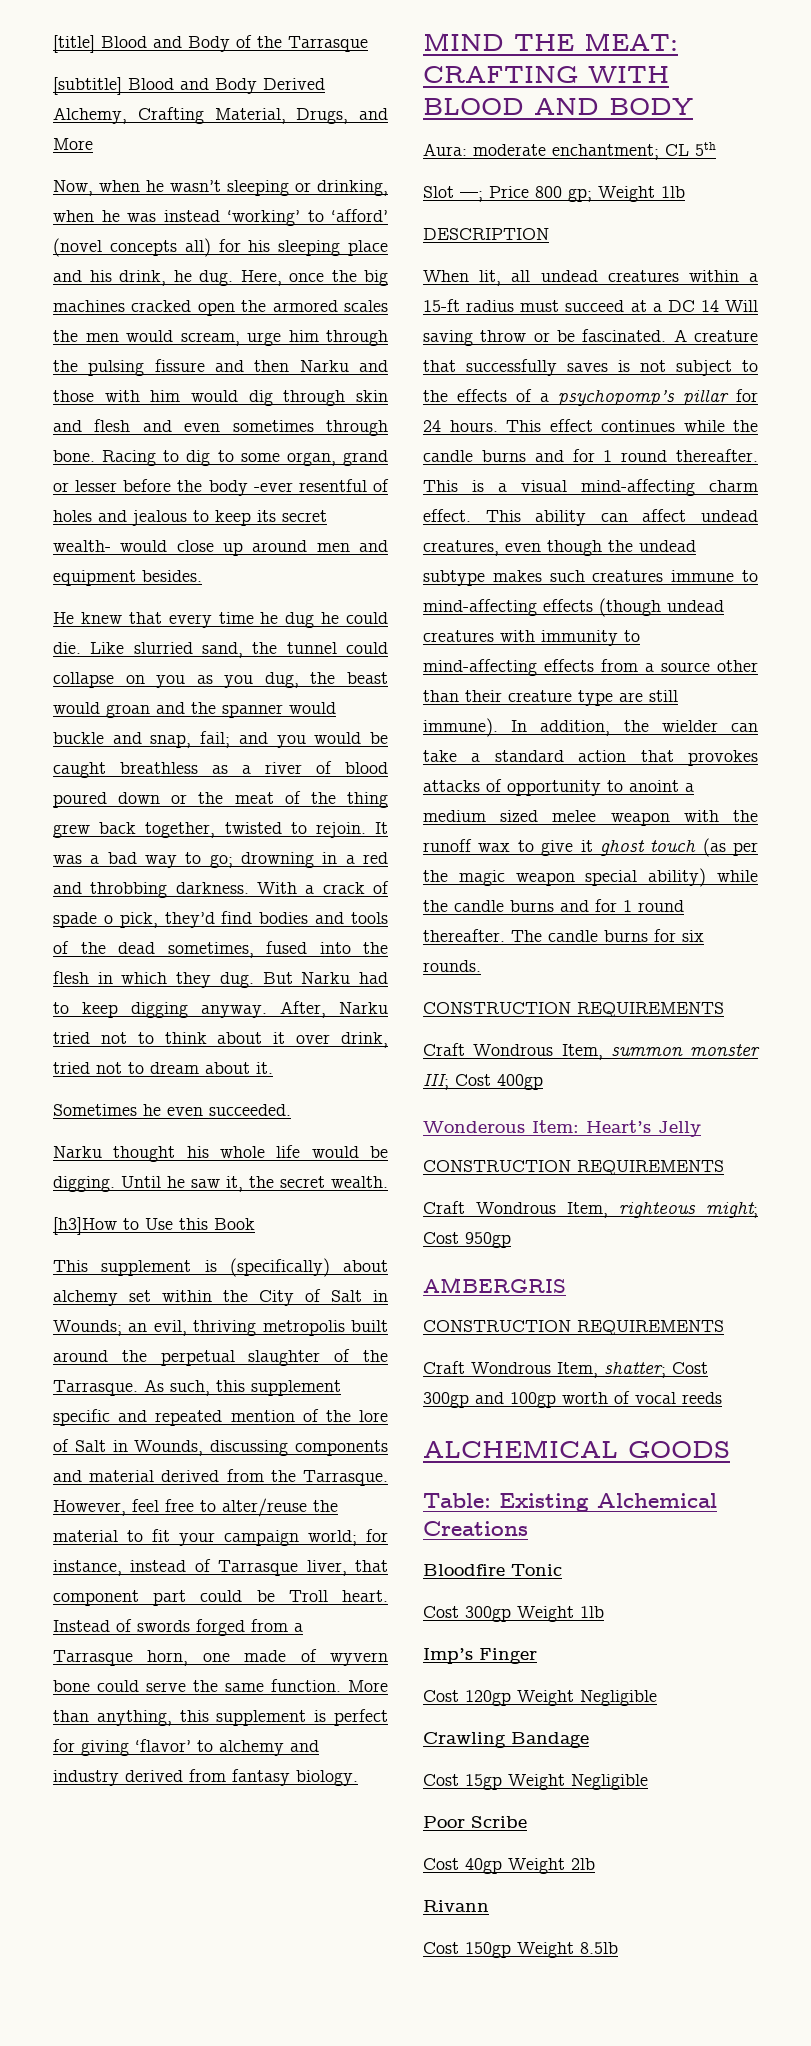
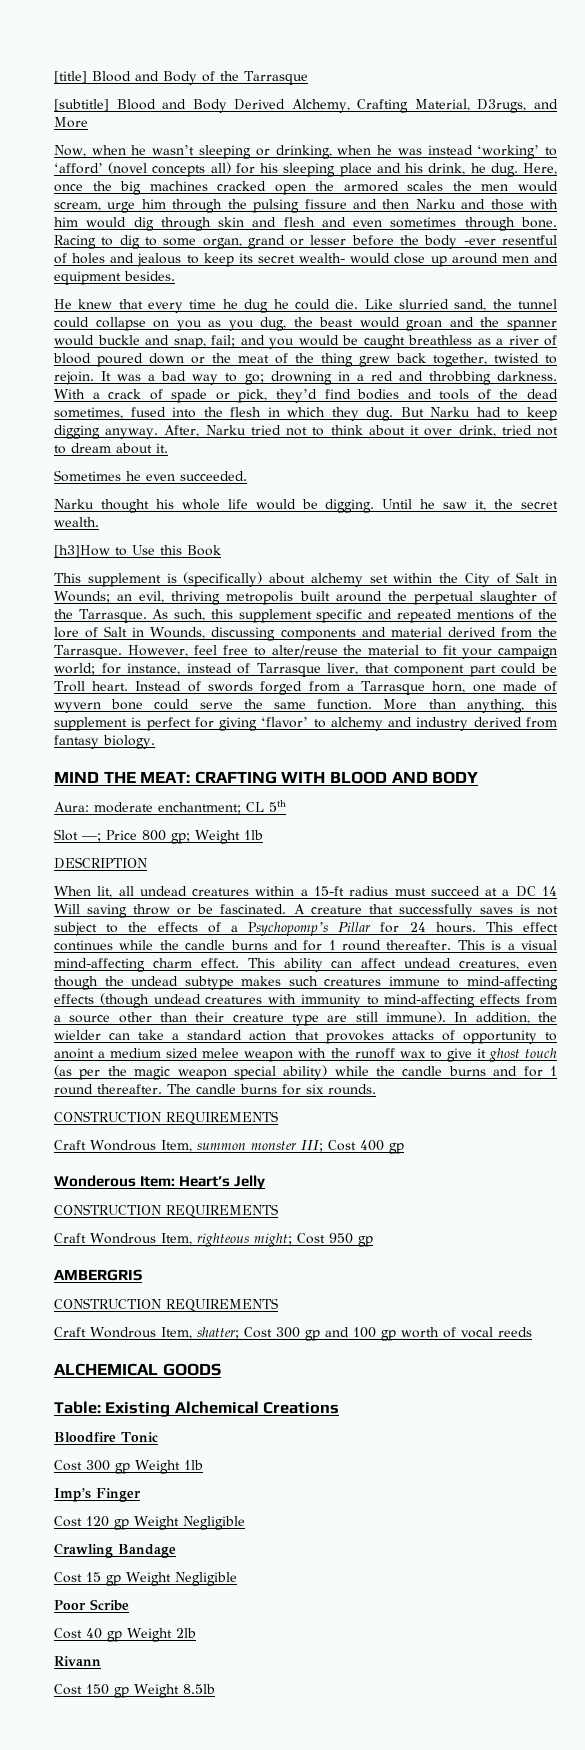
- [subtitle] Blood and Body Derived Alchemy, Crafting Material, Drugs, and More
+ [subtitle] Blood and Body Derived Alchemy, Crafting Material, D3rugs, and More
- With a crack of spade o pick, they’d find bodies and tools of the dead sometimes, fused into the flesh in which they dug.
+ With a crack of spade or pick, they’d find bodies and tools of the dead sometimes, fused into the flesh in which they dug.
- As such, this supplement specific and repeated mention of the lore of Salt in Wounds, discussing components and material derived from the Tarrasque.
+ As such, this supplement specific and repeated mentions of the lore of Salt in Wounds, discussing components and material derived from the Tarrasque.
- A creature that successfully saves is not subject to the effects of a psychopomp’s pillar for 24 hours.
+ A creature that successfully saves is not subject to the effects of a Psychopomp’s Pillar for 24 hours.
- Craft Wondrous Item, summon monster III; Cost 400gp
+ Craft Wondrous Item, summon monster III; Cost 400 gp
- Craft Wondrous Item, righteous might; Cost 950gp
+ Craft Wondrous Item, righteous might; Cost 950 gp
- Craft Wondrous Item, shatter; Cost 300gp and 100gp worth of vocal reeds
+ Craft Wondrous Item, shatter; Cost 300 gp and 100 gp worth of vocal reeds
- Cost 300gp Weight 1lb
+ Cost 300 gp Weight 1lb
- Cost 120gp Weight Negligible
+ Cost 120 gp Weight Negligible
- Cost 15gp Weight Negligible
+ Cost 15 gp Weight Negligible
- Cost 40gp Weight 2lb
+ Cost 40 gp Weight 2lb
- Cost 150gp Weight 8.5lb
+ Cost 150 gp Weight 8.5lb

